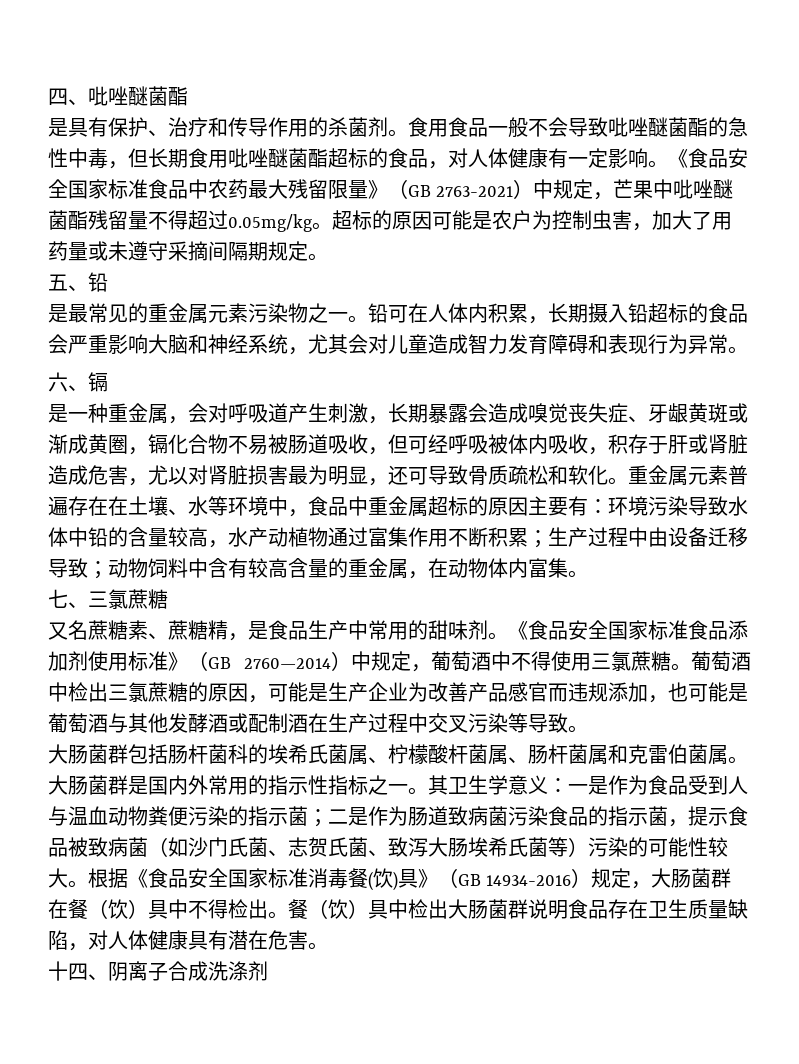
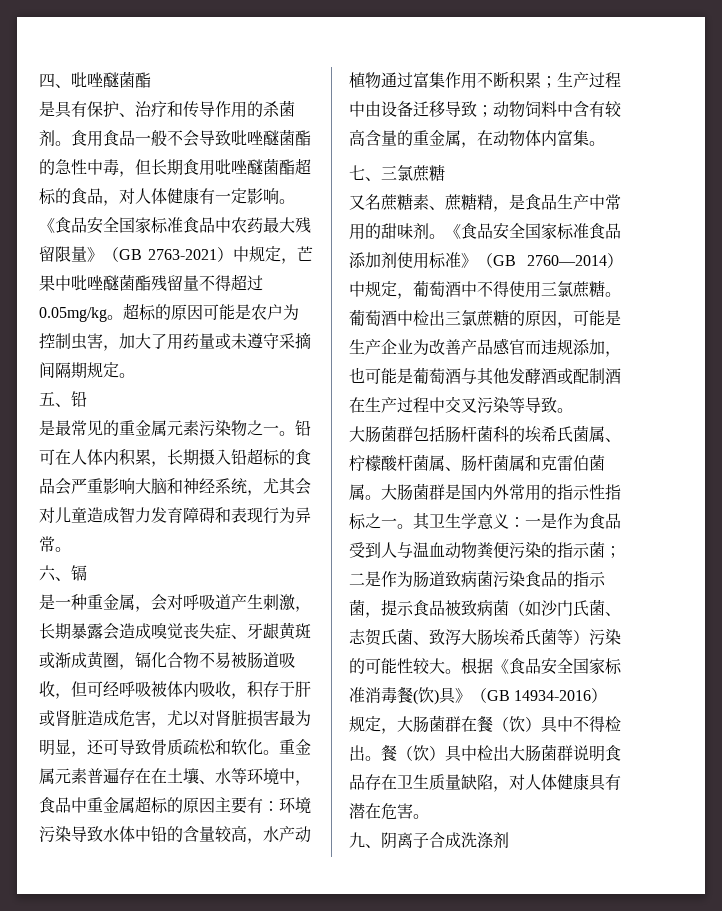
- 十四、阴离子合成洗涤剂
+ 九、阴离子合成洗涤剂

